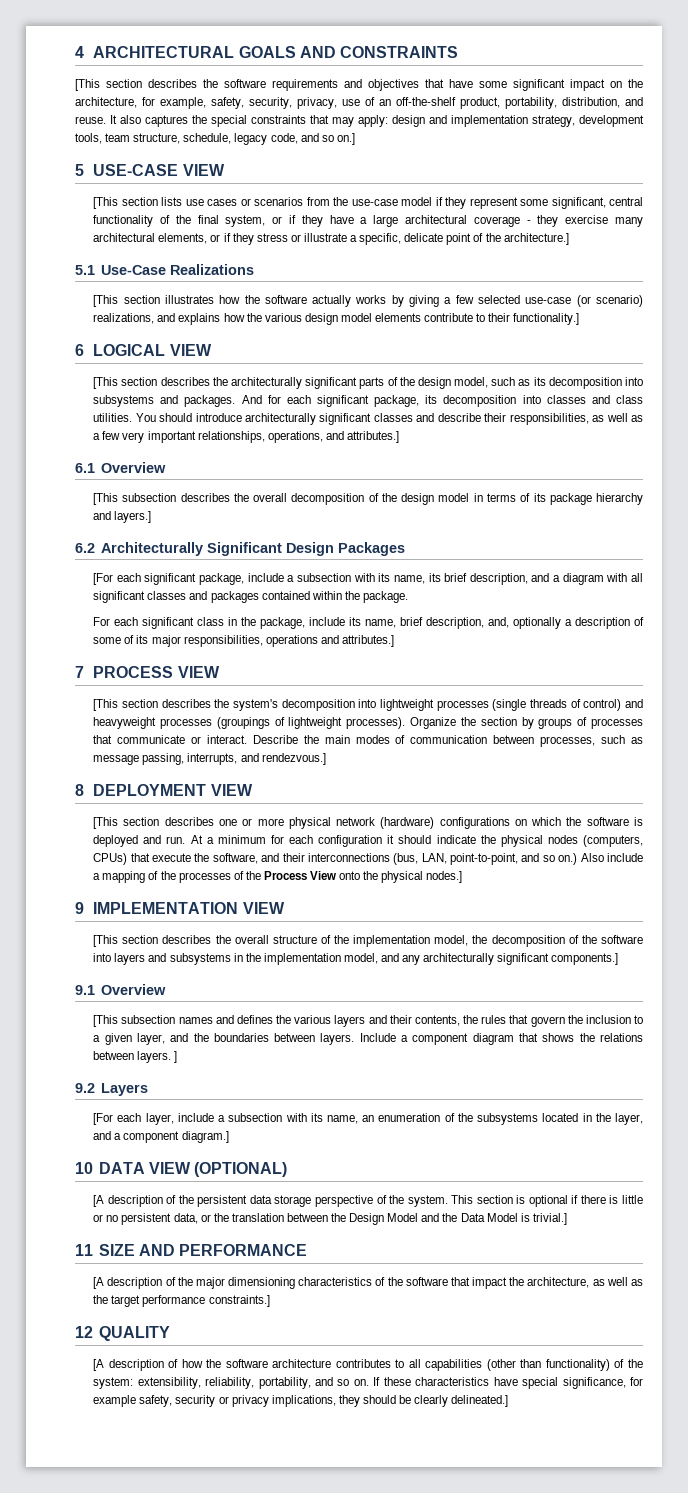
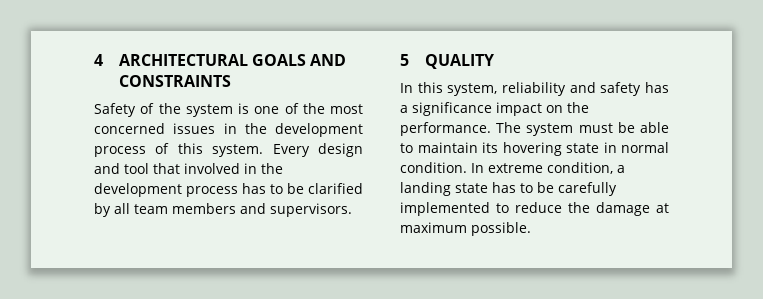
- [This section describes the software requirements and objectives that have some significant impact on the architecture, for example, safety, security, privacy, use of an off-the-shelf product, portability, distribution, and reuse. It also captures the special constraints that may apply: design and implementation strategy, development tools, team structure, schedule, legacy code, and so on.]
- 5 USE-CASE VIEW
- [This section lists use cases or scenarios from the use-case model if they represent some significant, central functionality of the final system, or if they have a large architectural coverage - they exercise many architectural elements, or if they stress or illustrate a specific, delicate point of the architecture.]
- 5.1 Use-Case Realizations
- [This section illustrates how the software actually works by giving a few selected use-case (or scenario) realizations, and explains how the various design model elements contribute to their functionality.]
- 6 LOGICAL VIEW
- [This section describes the architecturally significant parts of the design model, such as its decomposition into subsystems and packages. And for each significant package, its decomposition into classes and class utilities. You should introduce architecturally significant classes and describe their responsibilities, as well as a few very important relationships, operations, and attributes.]
- 6.1 Overview
- [This subsection describes the overall decomposition of the design model in terms of its package hierarchy and layers.]
- 6.2 Architecturally Significant Design Packages
- [For each significant package, include a subsection with its name, its brief description, and a diagram with all significant classes and packages contained within the package.
- For each significant class in the package, include its name, brief description, and, optionally a description of some of its major responsibilities, operations and attributes.]
- 7 PROCESS VIEW
- [This section describes the system's decomposition into lightweight processes (single threads of control) and heavyweight processes (groupings of lightweight processes). Organize the section by groups of processes that communicate or interact. Describe the main modes of communication between processes, such as message passing, interrupts, and rendezvous.]
- 8 DEPLOYMENT VIEW
- [This section describes one or more physical network (hardware) configurations on which the software is deployed and run. At a minimum for each configuration it should indicate the physical nodes (computers, CPUs) that execute the software, and their interconnections (bus, LAN, point-to-point, and so on.) Also include a mapping of the processes of the Process View onto the physical nodes.]
- 9 IMPLEMENTATION VIEW
- [This section describes the overall structure of the implementation model, the decomposition of the software into layers and subsystems in the implementation model, and any architecturally significant components.]
- 9.1 Overview
- [This subsection names and defines the various layers and their contents, the rules that govern the inclusion to a given layer, and the boundaries between layers. Include a component diagram that shows the relations between layers. ]
- 9.2 Layers
- [For each layer, include a subsection with its name, an enumeration of the subsystems located in the layer, and a component diagram.]
- 10 DATA VIEW (OPTIONAL)
- [A description of the persistent data storage perspective of the system. This section is optional if there is little or no persistent data, or the translation between the Design Model and the Data Model is trivial.]
- 11 SIZE AND PERFORMANCE
- [A description of the major dimensioning characteristics of the software that impact the architecture, as well as the target performance constraints.]
- 12 QUALITY
- [A description of how the software architecture contributes to all capabilities (other than functionality) of the system: extensibility, reliability, portability, and so on. If these characteristics have special significance, for example safety, security or privacy implications, they should be clearly delineated.]
+ Safety of the system is one of the most concerned issues in the development process of this system. Every design and tool that involved in the development process has to be clarified by all team members and supervisors.
+ 5 QUALITY
+ In this system, reliability and safety has a significance impact on the performance. The system must be able to maintain its hovering state in normal condition. In extreme condition, a landing state has to be carefully implemented to reduce the damage at maximum possible.

